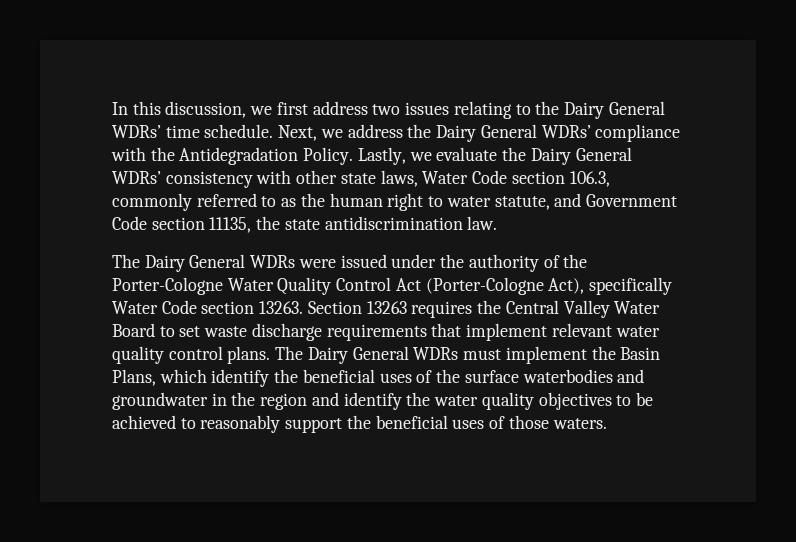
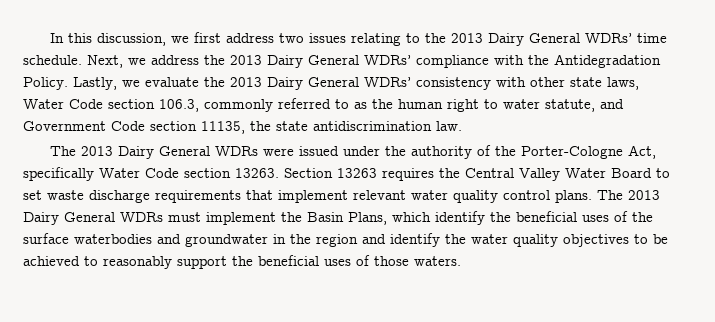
- In this discussion, we first address two issues relating to the Dairy General WDRs’ time schedule.
+ In this discussion, we first address two issues relating to the 2013 Dairy General WDRs’ time schedule.
- Next, we address the Dairy General WDRs’ compliance with the Antidegradation Policy.
+ Next, we address the 2013 Dairy General WDRs’ compliance with the Antidegradation Policy.
- Lastly, we evaluate the Dairy General WDRs’ consistency with other state laws, Water Code section 106.3, commonly referred to as the human right to water statute, and Government Code section 11135, the state antidiscrimination law.
+ Lastly, we evaluate the 2013 Dairy General WDRs’ consistency with other state laws, Water Code section 106.3, commonly referred to as the human right to water statute, and Government Code section 11135, the state antidiscrimination law.
- The Dairy General WDRs were issued under the authority of the Porter-Cologne Water Quality Control Act (Porter-Cologne Act), specifically Water Code section 13263.
+ The 2013 Dairy General WDRs were issued under the authority of the Porter-Cologne Act, specifically Water Code section 13263.
- The Dairy General WDRs must implement the Basin Plans, which identify the beneficial uses of the surface waterbodies and groundwater in the region and identify the water quality objectives to be achieved to reasonably support the beneficial uses of those waters.
+ The 2013 Dairy General WDRs must implement the Basin Plans, which identify the beneficial uses of the surface waterbodies and groundwater in the region and identify the water quality objectives to be achieved to reasonably support the beneficial uses of those waters.

